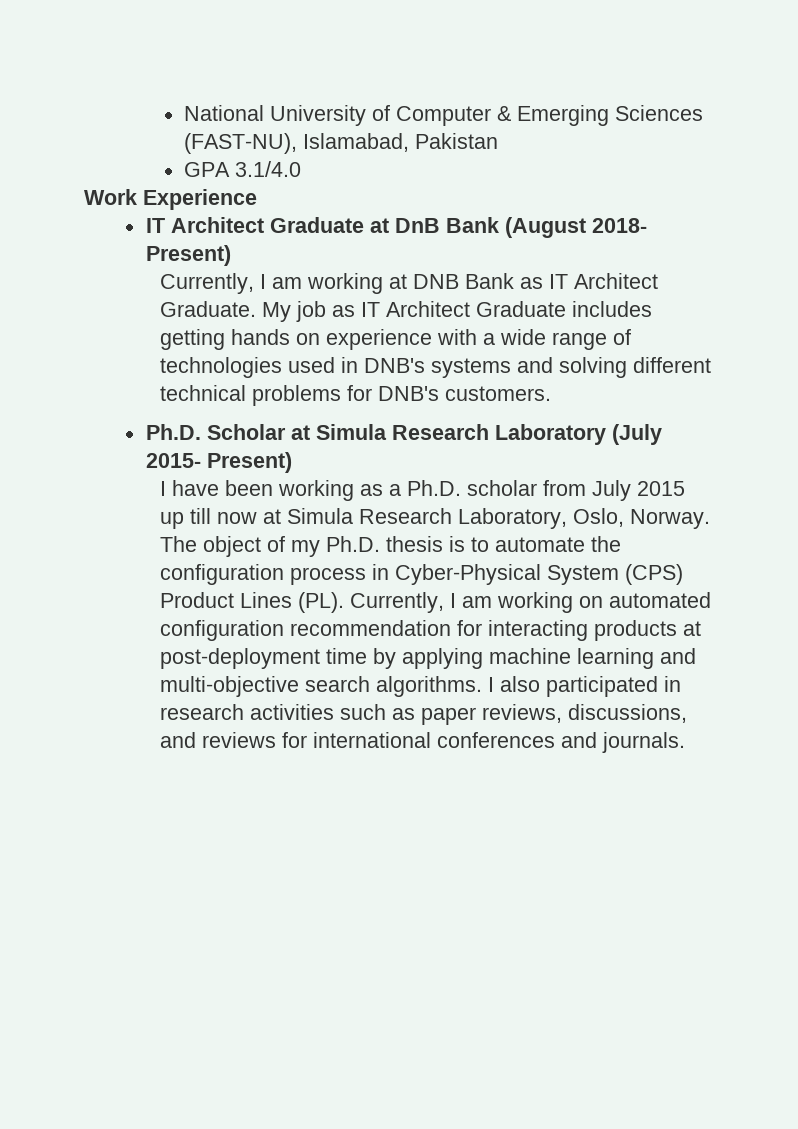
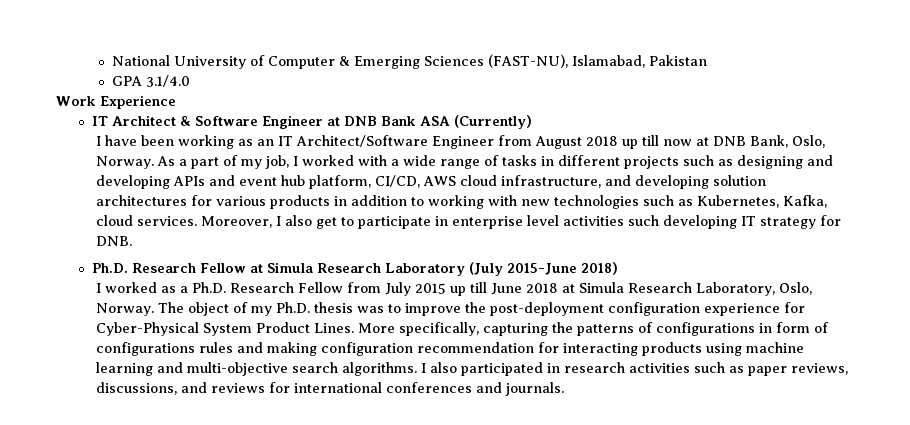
- IT Architect Graduate at DnB Bank (August 2018- Present)
- Currently, I am working at DNB Bank as IT Architect Graduate. My job as IT Architect Graduate includes getting hands on experience with a wide range of technologies used in DNB's systems and solving different technical problems for DNB's customers.
- Ph.D. Scholar at Simula Research Laboratory (July 2015- Present)
+ IT Architect & Software Engineer at DNB Bank ASA (Currently)
- I have been working as a Ph.D. scholar from July 2015 up till now at Simula Research Laboratory, Oslo, Norway.
+ I have been working as an IT Architect/Software Engineer from August 2018 up till now at DNB Bank, Oslo, Norway. As a part of my job, I worked with a wide range of tasks in different projects such as designing and developing APIs and event hub platform, CI/CD, AWS cloud infrastructure, and developing solution architectures for various products in addition to working with new technologies such as Kubernetes, Kafka, cloud services. Moreover, I also get to participate in enterprise level activities such developing IT strategy for DNB.
+ Ph.D. Research Fellow at Simula Research Laboratory (July 2015-June 2018)
+ I worked as a Ph.D. Research Fellow from July 2015 up till June 2018 at Simula Research Laboratory, Oslo, Norway.
- The object of my Ph.D. thesis is to automate the configuration process in Cyber-Physical System (CPS) Product Lines (PL). Currently, I am working on automated configuration recommendation for interacting products at post-deployment time by applying machine learning and multi-objective search algorithms.
+ The object of my Ph.D. thesis was to improve the post-deployment configuration experience for Cyber-Physical System Product Lines. More specifically, capturing the patterns of configurations in form of configurations rules and making configuration recommendation for interacting products using machine learning and multi-objective search algorithms.

